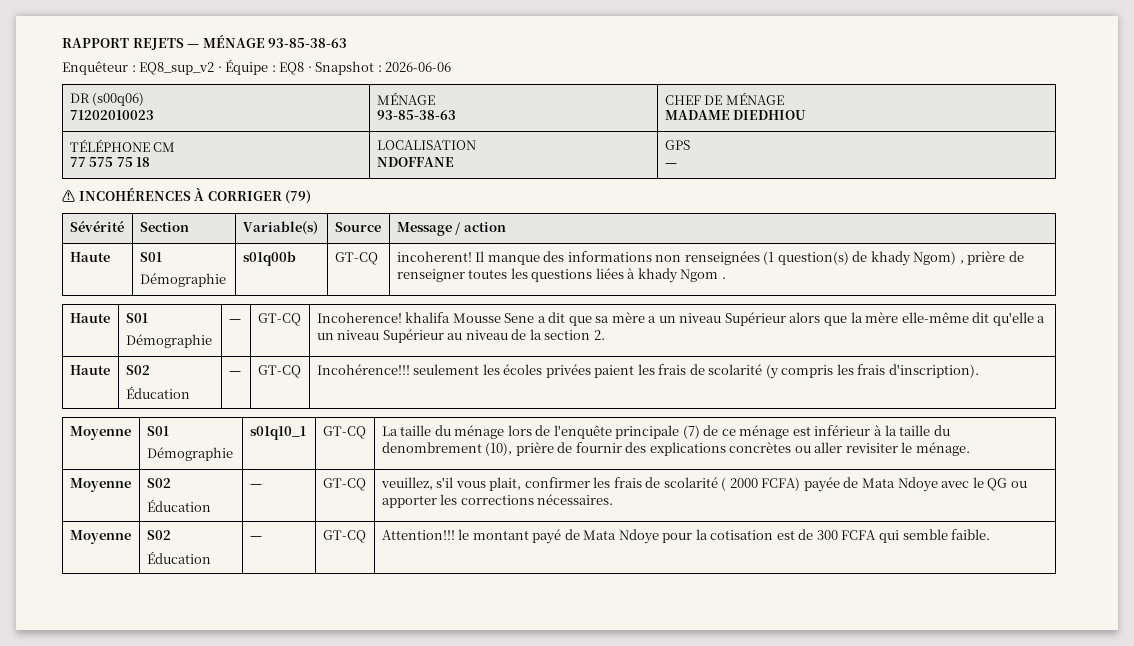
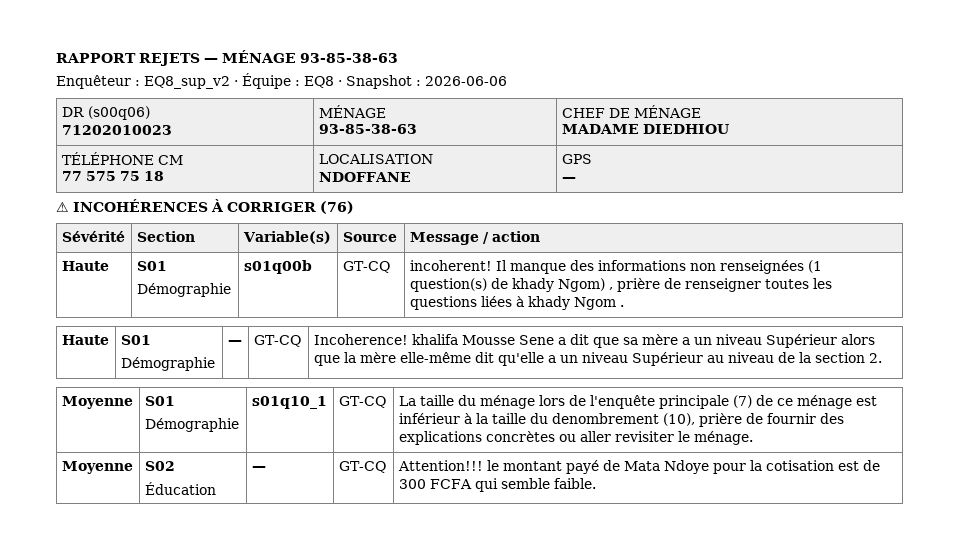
- ⚠ INCOHÉRENCES À CORRIGER (79)
+ ⚠ INCOHÉRENCES À CORRIGER (76)
- Haute | S02
- Éducation | — | GT-CQ | Incohérence!!! seulement les écoles privées paient les frais de scolarité (y compris les frais d'inscription).
  Moyenne | S01
  Démographie | s01q10_1 | GT-CQ | La taille du ménage lors de l'enquête principale (7) de ce ménage est inférieur à la taille du denombrement (10), prière de fournir des explications concrètes ou aller revisiter le ménage.
- Moyenne | S02
- Éducation | — | GT-CQ | veuillez, s'il vous plait, confirmer les frais de scolarité ( 2000 FCFA) payée de Mata Ndoye avec le QG ou apporter les corrections nécessaires.

